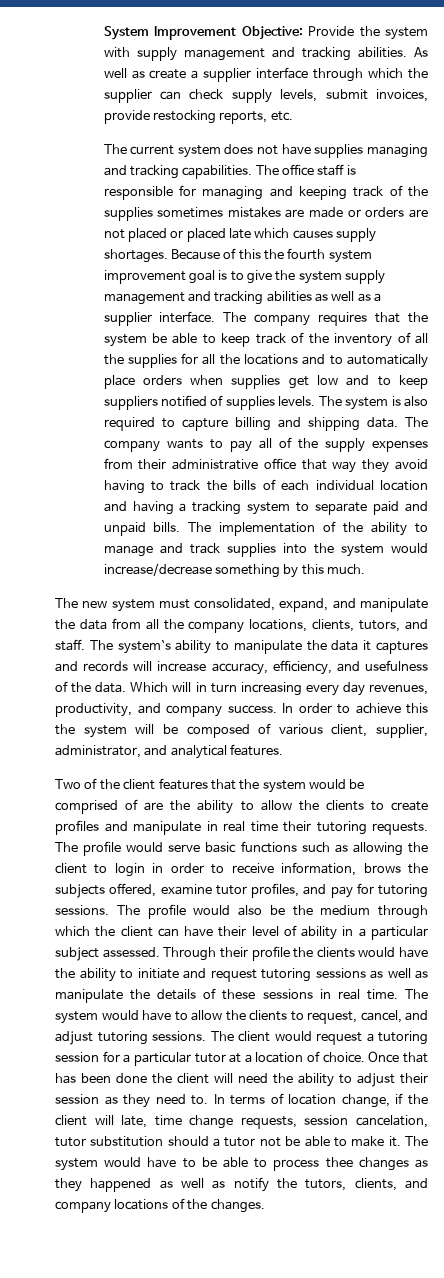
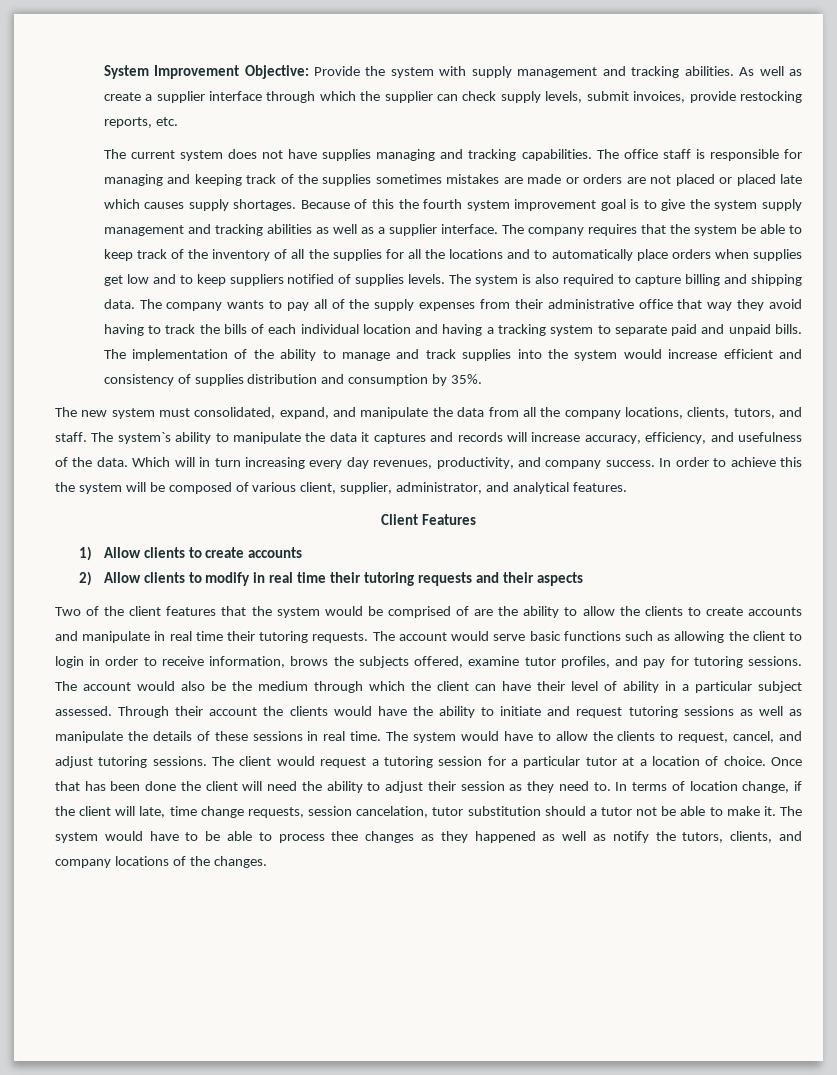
- The implementation of the ability to manage and track supplies into the system would increase/decrease something by this much.
+ The implementation of the ability to manage and track supplies into the system would increase efficient and consistency of supplies distribution and consumption by 35%.
+ Client Features
+ 1) Allow clients to create accounts
+ 2) Allow clients to modify in real time their tutoring requests and their aspects
- Two of the client features that the system would be comprised of are the ability to allow the clients to create profiles and manipulate in real time their tutoring requests.
+ Two of the client features that the system would be comprised of are the ability to allow the clients to create accounts and manipulate in real time their tutoring requests.
- The profile would serve basic functions such as allowing the client to login in order to receive information, brows the subjects offered, examine tutor profiles, and pay for tutoring sessions.
+ The account would serve basic functions such as allowing the client to login in order to receive information, brows the subjects offered, examine tutor profiles, and pay for tutoring sessions.
- The profile would also be the medium through which the client can have their level of ability in a particular subject assessed.
+ The account would also be the medium through which the client can have their level of ability in a particular subject assessed.
- Through their profile the clients would have the ability to initiate and request tutoring sessions as well as manipulate the details of these sessions in real time.
+ Through their account the clients would have the ability to initiate and request tutoring sessions as well as manipulate the details of these sessions in real time.

